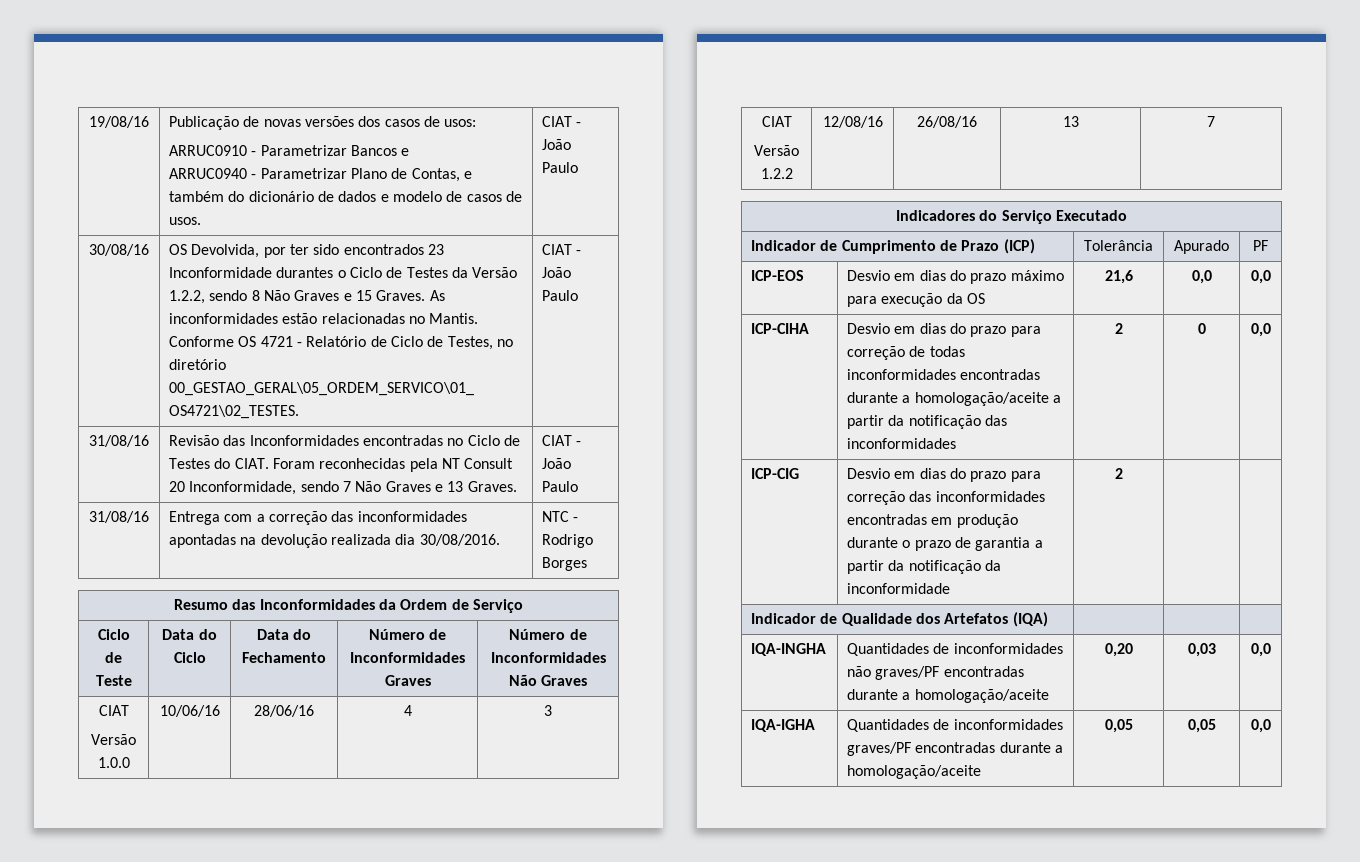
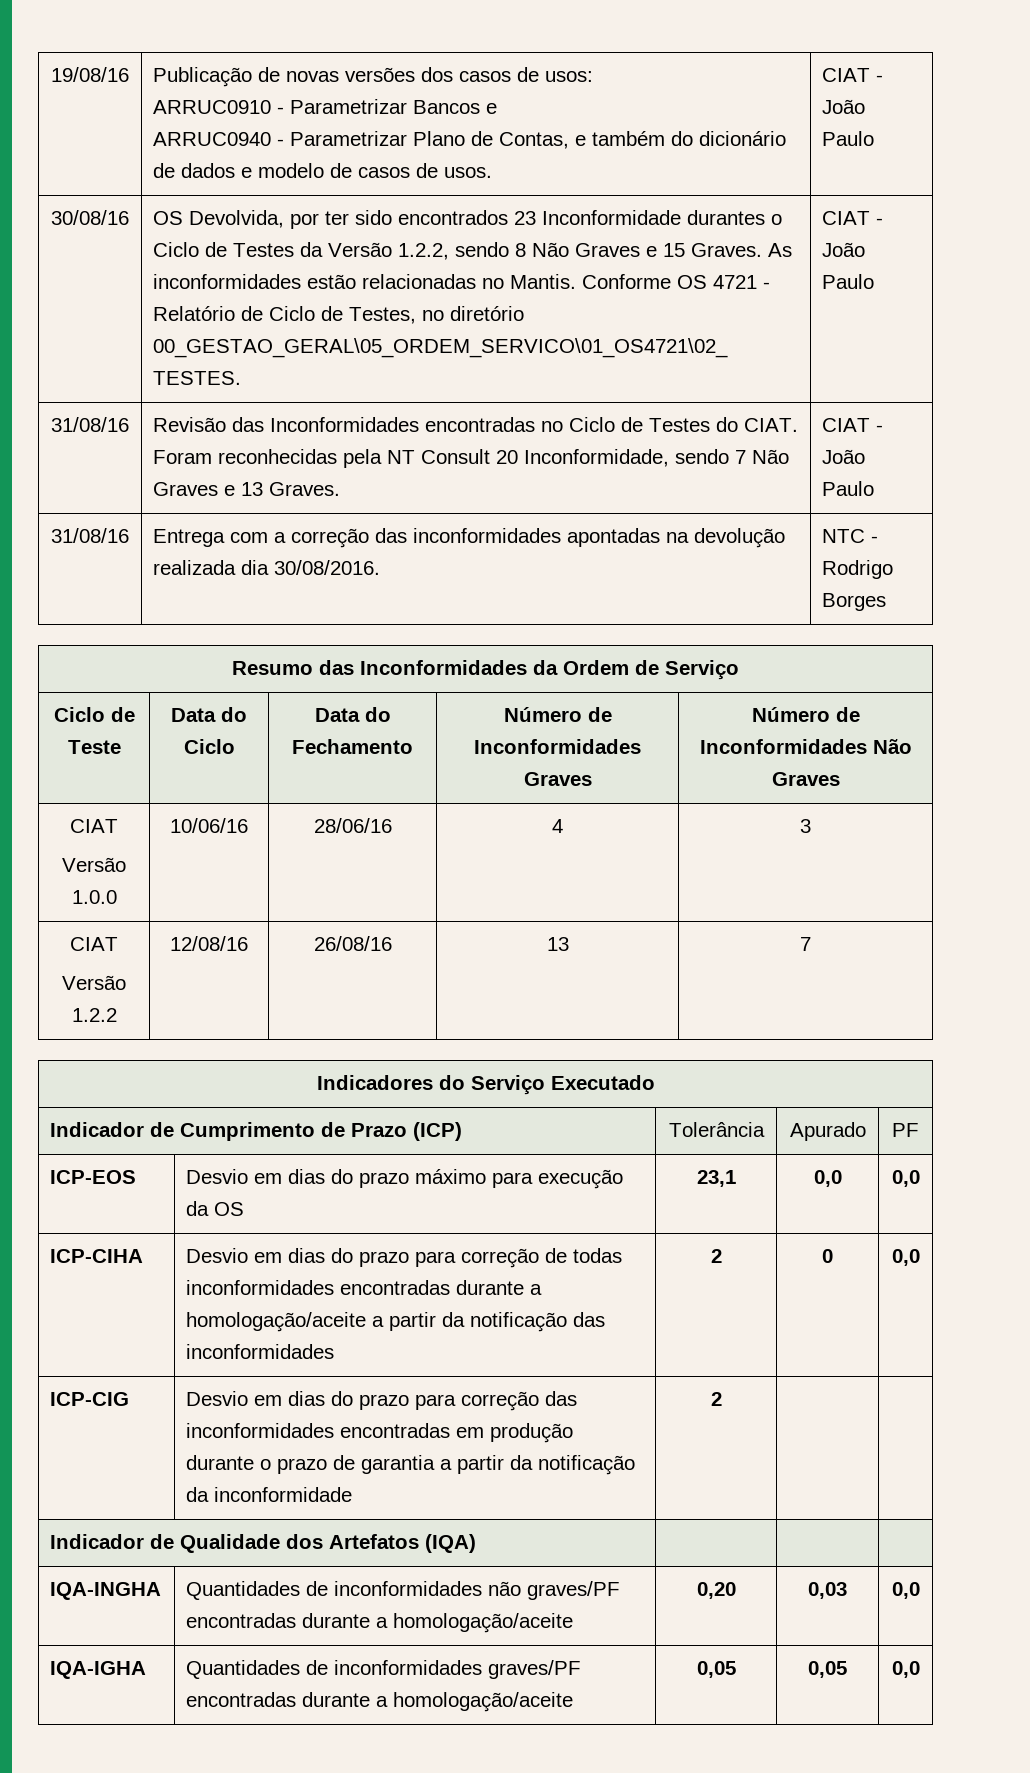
- ICP-EOS | Desvio em dias do prazo máximo para execução da OS | 21,6 | 0,0 | 0,0
+ ICP-EOS | Desvio em dias do prazo máximo para execução da OS | 23,1 | 0,0 | 0,0

